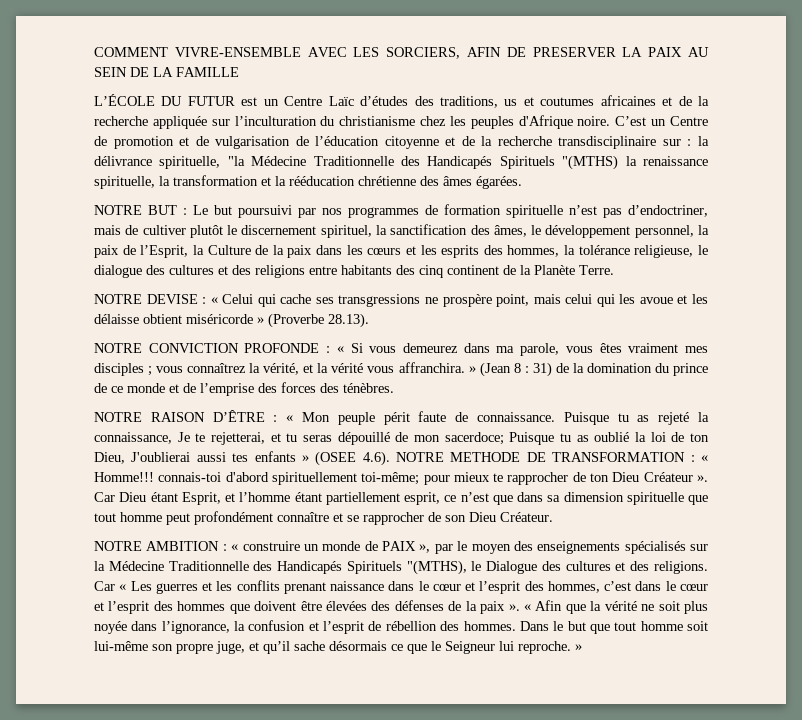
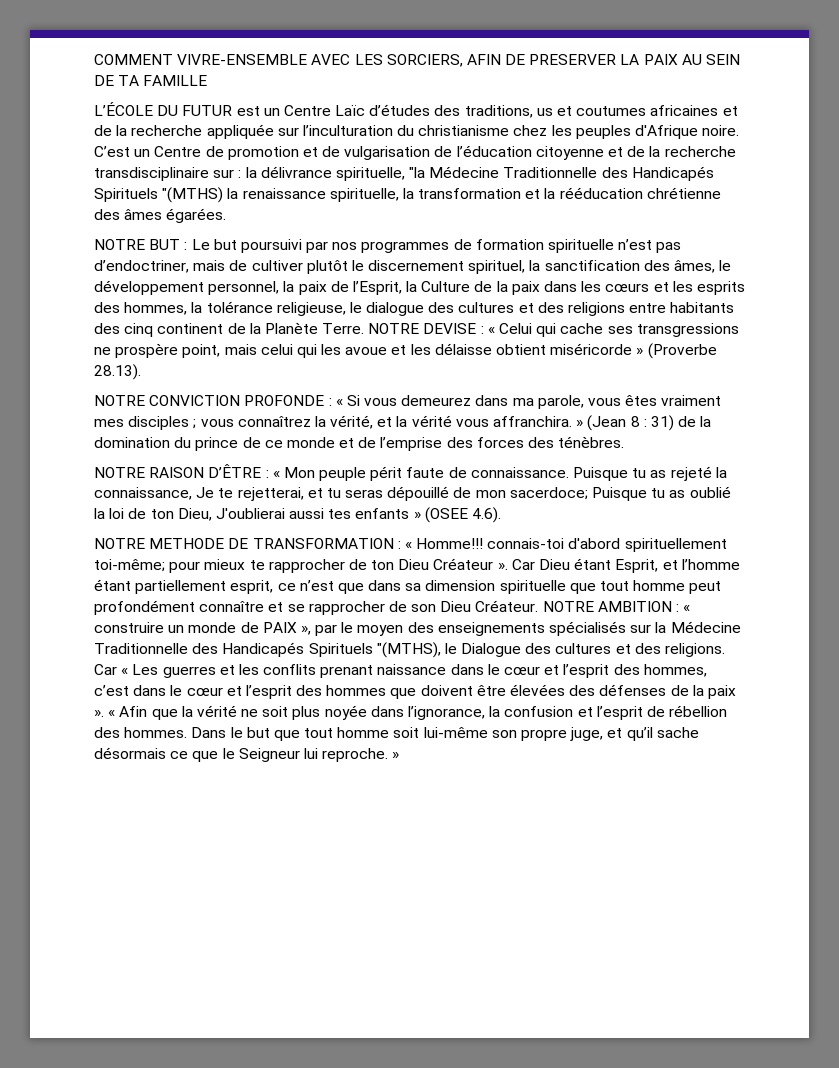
- COMMENT VIVRE-ENSEMBLE AVEC LES SORCIERS, AFIN DE PRESERVER LA PAIX AU SEIN DE LA FAMILLE
+ COMMENT VIVRE-ENSEMBLE AVEC LES SORCIERS, AFIN DE PRESERVER LA PAIX AU SEIN DE TA FAMILLE
- Le but poursuivi par nos programmes de formation spirituelle n’est pas d’endoctriner, mais de cultiver plutôt le discernement spirituel, la sanctification des âmes, le développement personnel, la paix de l’Esprit, la Culture de la paix dans les cœurs et les esprits des hommes, la tolérance religieuse, le dialogue des cultures et des religions entre habitants des cinq continent de la Planète Terre.
- NOTRE DEVISE :
+ Le but poursuivi par nos programmes de formation spirituelle n’est pas d’endoctriner, mais de cultiver plutôt le discernement spirituel, la sanctification des âmes, le développement personnel, la paix de l’Esprit, la Culture de la paix dans les cœurs et les esprits des hommes, la tolérance religieuse, le dialogue des cultures et des religions entre habitants des cinq continent de la Planète Terre. NOTRE DEVISE :
- Puisque tu as rejeté la connaissance, Je te rejetterai, et tu seras dépouillé de mon sacerdoce; Puisque tu as oublié la loi de ton Dieu, J'oublierai aussi tes enfants » (OSEE 4.6). NOTRE METHODE DE TRANSFORMATION : « Homme!!! connais-toi d'abord spirituellement toi-même; pour mieux te rapprocher de ton Dieu Créateur ».
+ Puisque tu as rejeté la connaissance, Je te rejetterai, et tu seras dépouillé de mon sacerdoce; Puisque tu as oublié la loi de ton Dieu, J'oublierai aussi tes enfants » (OSEE 4.6).
+ NOTRE METHODE DE TRANSFORMATION : « Homme!!! connais-toi d'abord spirituellement toi-même; pour mieux te rapprocher de ton Dieu Créateur ».
- Car Dieu étant Esprit, et l’homme étant partiellement esprit, ce n’est que dans sa dimension spirituelle que tout homme peut profondément connaître et se rapprocher de son Dieu Créateur.
- NOTRE AMBITION : « construire un monde de PAIX », par le moyen des enseignements spécialisés sur la Médecine Traditionnelle des Handicapés Spirituels "(MTHS), le Dialogue des cultures et des religions.
+ Car Dieu étant Esprit, et l’homme étant partiellement esprit, ce n’est que dans sa dimension spirituelle que tout homme peut profondément connaître et se rapprocher de son Dieu Créateur. NOTRE AMBITION : « construire un monde de PAIX », par le moyen des enseignements spécialisés sur la Médecine Traditionnelle des Handicapés Spirituels "(MTHS), le Dialogue des cultures et des religions.

